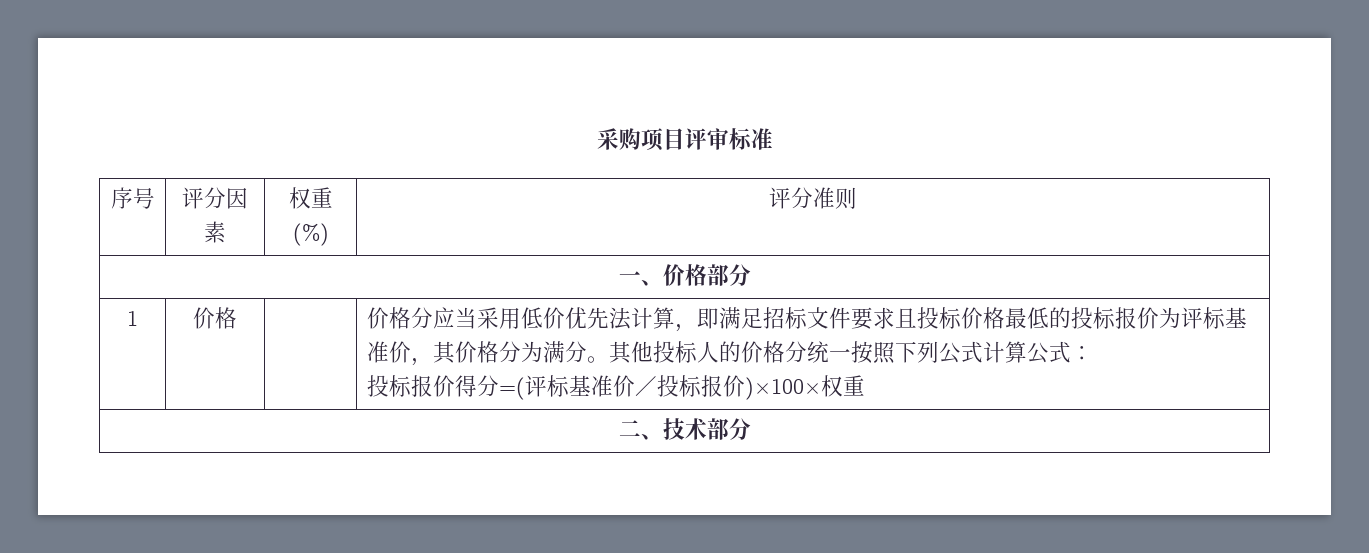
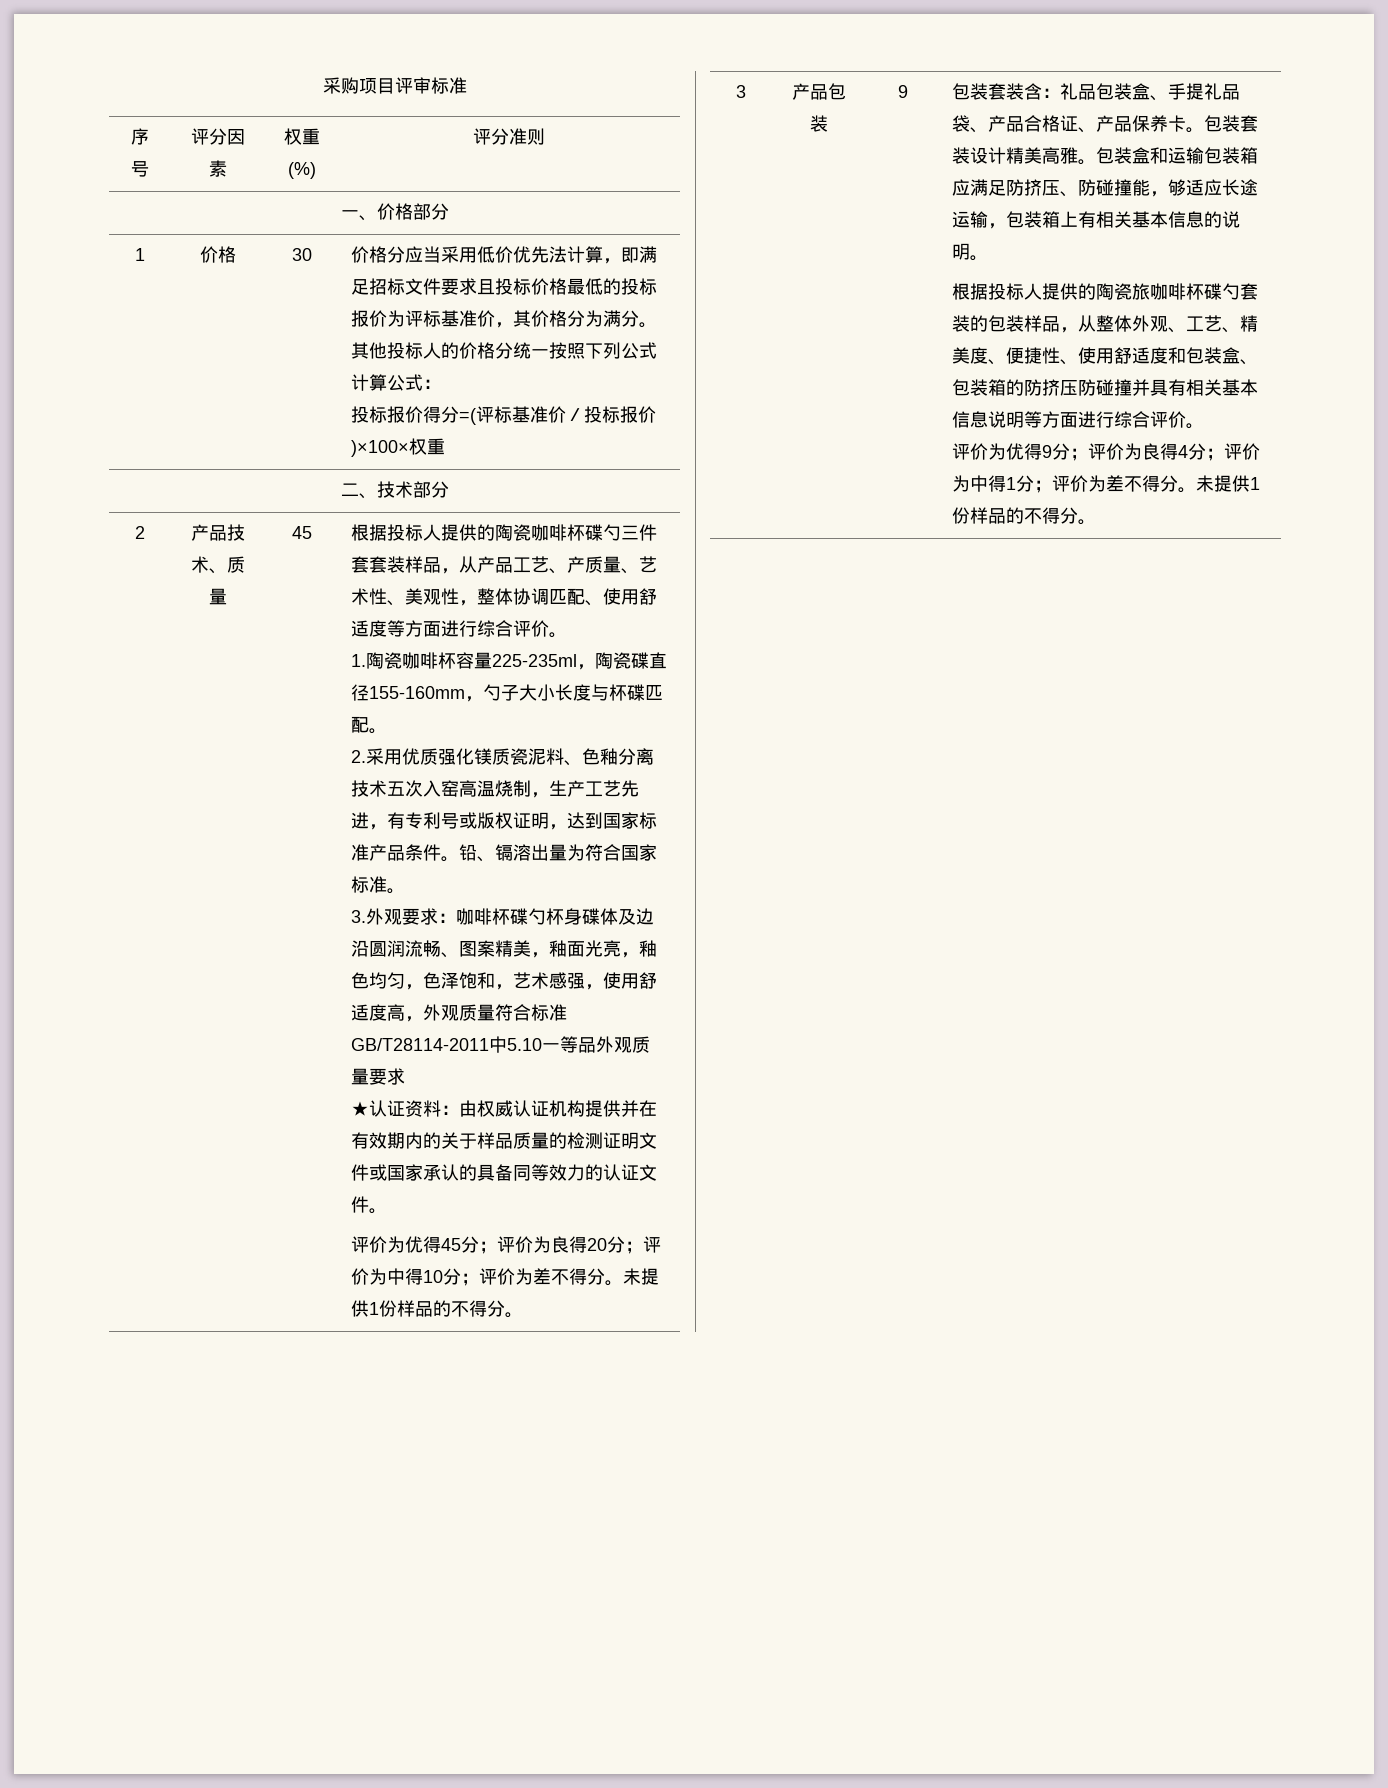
+ 30
+ 2 | 产品技术、质量 | 45 | 根据投标人提供的陶瓷咖啡杯碟勺三件套套装样品，从产品工艺、产质量、艺术性、美观性，整体协调匹配、使用舒适度等方面进行综合评价。
+ 1.陶瓷咖啡杯容量225-235ml，陶瓷碟直径155-160mm，勺子大小长度与杯碟匹配。
+ 2.采用优质强化镁质瓷泥料、色釉分离技术五次入窑高温烧制，生产工艺先进，有专利号或版权证明，达到国家标准产品条件。铅、镉溶出量为符合国家标准。
+ 3.外观要求：咖啡杯碟勺杯身碟体及边沿圆润流畅、图案精美，釉面光亮，釉色均匀，色泽饱和，艺术感强，使用舒适度高，外观质量符合标准GB/T28114-2011中5.10一等品外观质量要求
+ ★认证资料：由权威认证机构提供并在有效期内的关于样品质量的检测证明文件或国家承认的具备同等效力的认证文件。
+ 评价为优得45分；评价为良得20分；评价为中得10分；评价为差不得分。未提供1份样品的不得分。
+ 3 | 产品包装 | 9 | 包装套装含：礼品包装盒、手提礼品袋、产品合格证、产品保养卡。包装套装设计精美高雅。包装盒和运输包装箱应满足防挤压、防碰撞能，够适应长途运输，包装箱上有相关基本信息的说明。
+ 根据投标人提供的陶瓷旅咖啡杯碟勺套装的包装样品，从整体外观、工艺、精美度、便捷性、使用舒适度和包装盒、包装箱的防挤压防碰撞并具有相关基本信息说明等方面进行综合评价。
+ 评价为优得9分；评价为良得4分；评价为中得1分；评价为差不得分。未提供1份样品的不得分。

